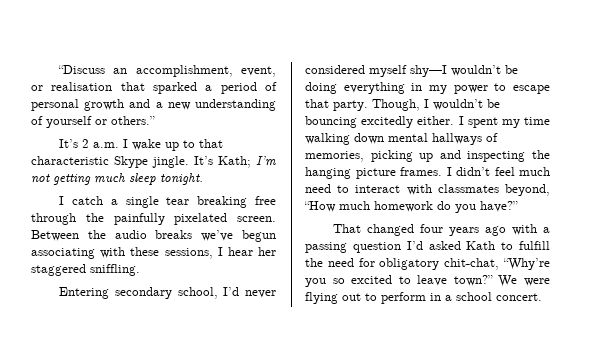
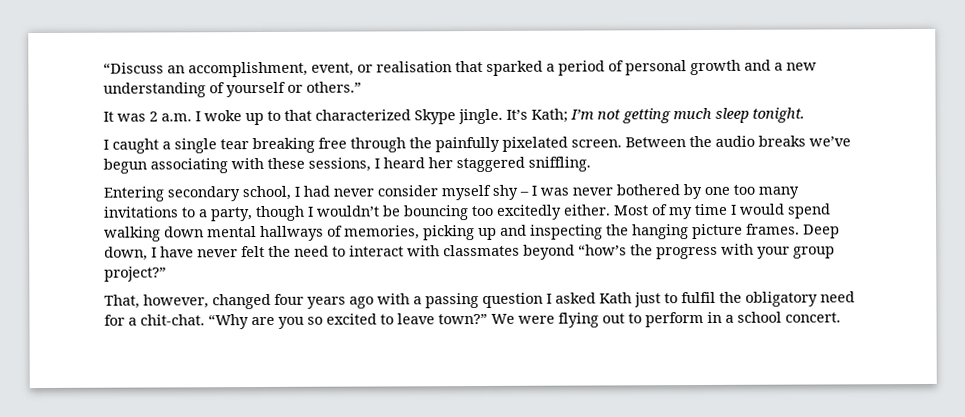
- It’s 2 a.m. I wake up to that characteristic Skype jingle.
+ It was 2 a.m. I woke up to that characterized Skype jingle.
- I catch a single tear breaking free through the painfully pixelated screen.
+ I caught a single tear breaking free through the painfully pixelated screen.
- Between the audio breaks we’ve begun associating with these sessions, I hear her staggered sniffling.
+ Between the audio breaks we’ve begun associating with these sessions, I heard her staggered sniffling.
- Entering secondary school, I’d never considered myself shy—I wouldn’t be doing everything in my power to escape that party. Though, I wouldn’t be bouncing excitedly either.
+ Entering secondary school, I had never consider myself shy – I was never bothered by one too many invitations to a party, though I wouldn’t be bouncing too excitedly either.
- I spent my time walking down mental hallways of memories, picking up and inspecting the hanging picture frames.
+ Most of my time I would spend walking down mental hallways of memories, picking up and inspecting the hanging picture frames.
- I didn’t feel much need to interact with classmates beyond, “How much homework do you have?”
- That changed four years ago with a passing question I’d asked Kath to fulfill the need for obligatory chit-chat, “Why’re you so excited to leave town?”
+ Deep down, I have never felt the need to interact with classmates beyond “how’s the progress with your group project?”
+ That, however, changed four years ago with a passing question I asked Kath just to fulfil the obligatory need for a chit-chat. “Why are you so excited to leave town?”

